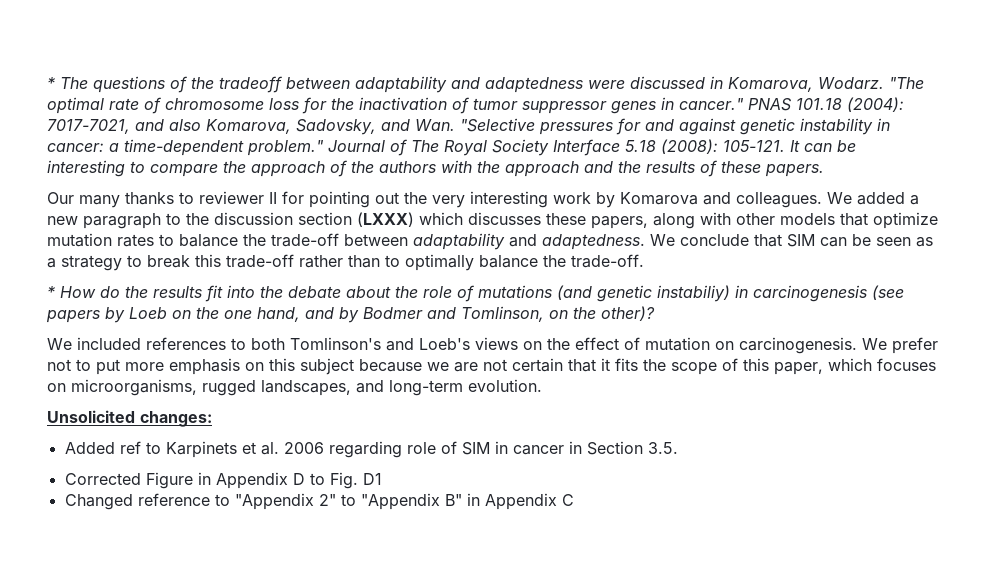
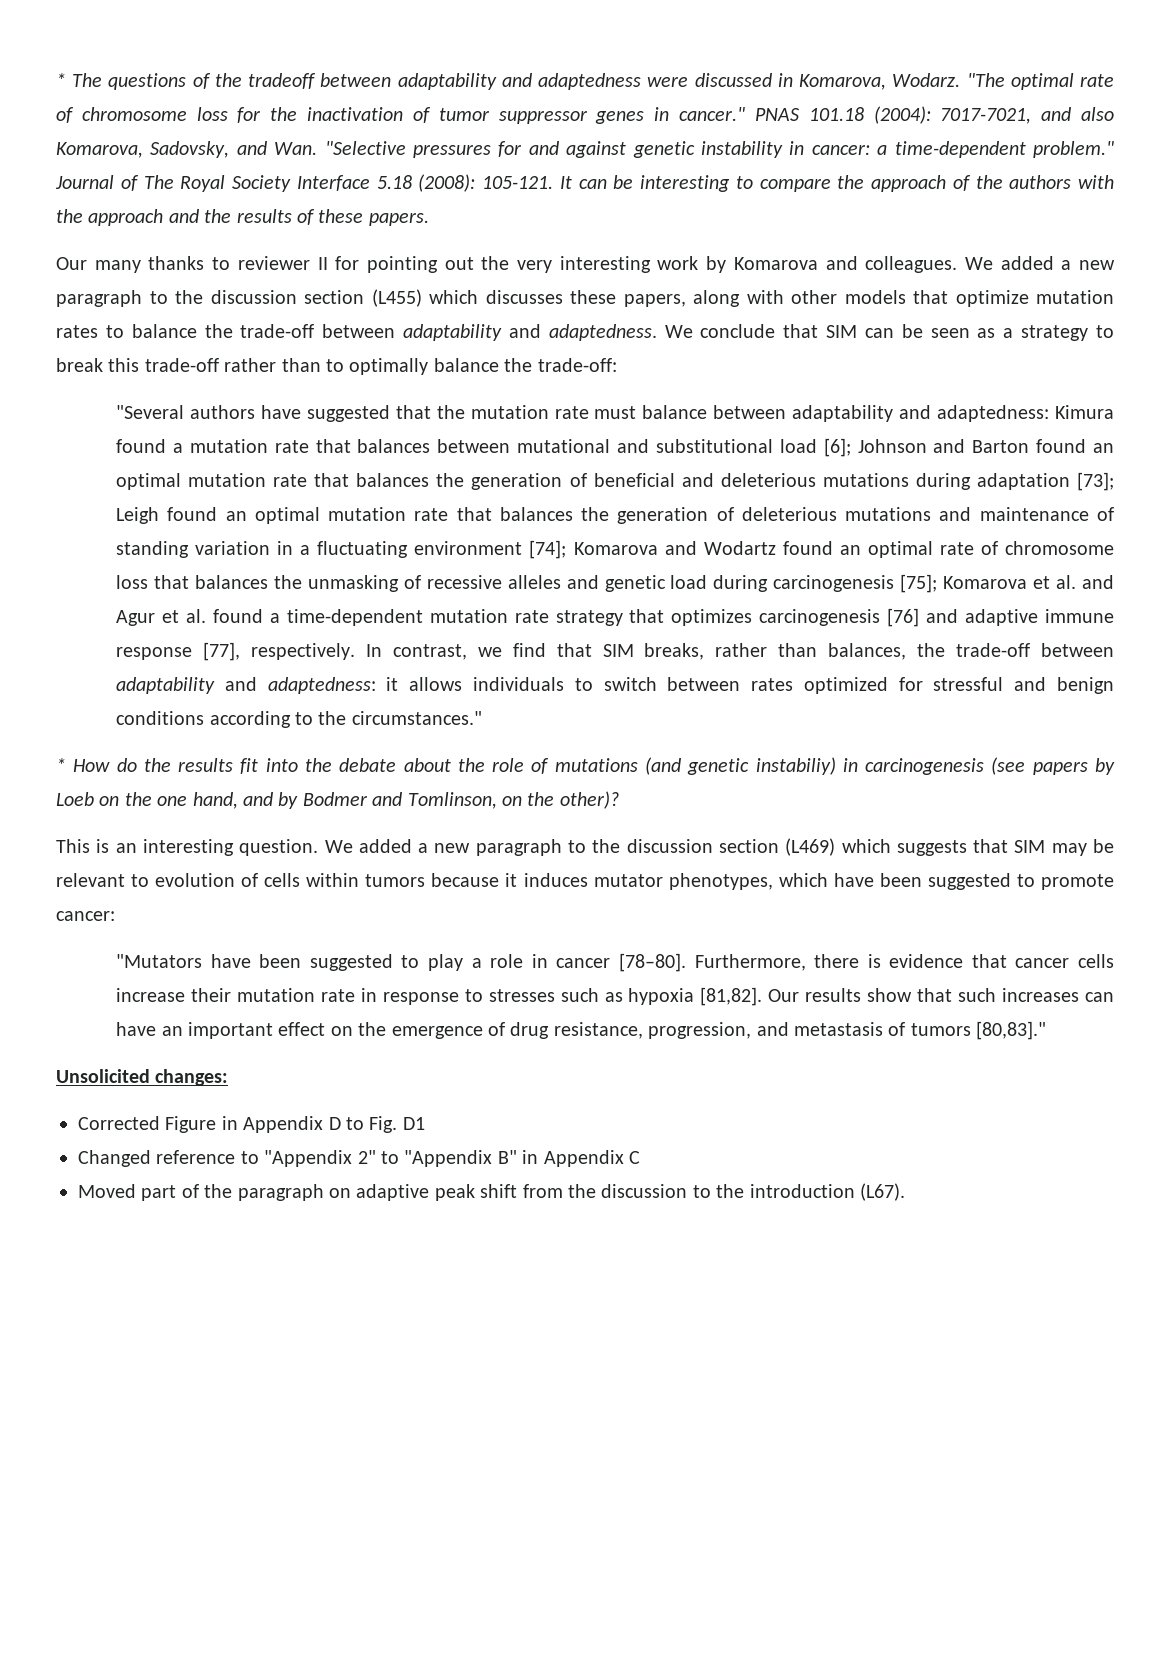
- We added a new paragraph to the discussion section (LXXX) which discusses these papers, along with other models that optimize mutation rates to balance the trade-off between adaptability and adaptedness.
+ We added a new paragraph to the discussion section (L455) which discusses these papers, along with other models that optimize mutation rates to balance the trade-off between adaptability and adaptedness.
- We conclude that SIM can be seen as a strategy to break this trade-off rather than to optimally balance the trade-off.
+ We conclude that SIM can be seen as a strategy to break this trade-off rather than to optimally balance the trade-off:
+ "Several authors have suggested that the mutation rate must balance between adaptability and adaptedness: Kimura found a mutation rate that balances between mutational and substitutional load [6]; Johnson and Barton found an optimal mutation rate that balances the generation of beneficial and deleterious mutations during adaptation [73]; Leigh found an optimal mutation rate that balances the generation of deleterious mutations and maintenance of standing variation in a fluctuating environment [74]; Komarova and Wodartz found an optimal rate of chromosome loss that balances the unmasking of recessive alleles and genetic load during carcinogenesis [75]; Komarova et al. and Agur et al. found a time-dependent mutation rate strategy that optimizes carcinogenesis [76] and adaptive immune response [77], respectively. In contrast, we find that SIM breaks, rather than balances, the trade-off between adaptability and adaptedness: it allows individuals to switch between rates optimized for stressful and benign conditions according to the circumstances."
- We included references to both Tomlinson's and Loeb's views on the effect of mutation on carcinogenesis. We prefer not to put more emphasis on this subject because we are not certain that it fits the scope of this paper, which focuses on microorganisms, rugged landscapes, and long-term evolution.
+ This is an interesting question. We added a new paragraph to the discussion section (L469) which suggests that SIM may be relevant to evolution of cells within tumors because it induces mutator phenotypes, which have been suggested to promote cancer:
+ "Mutators have been suggested to play a role in cancer [78–80]. Furthermore, there is evidence that cancer cells increase their mutation rate in response to stresses such as hypoxia [81,82]. Our results show that such increases can have an important effect on the emergence of drug resistance, progression, and metastasis of tumors [80,83]."
  Unsolicited changes:
- Added ref to Karpinets et al. 2006 regarding role of SIM in cancer in Section 3.5.
+ Moved part of the paragraph on adaptive peak shift from the discussion to the introduction (L67).

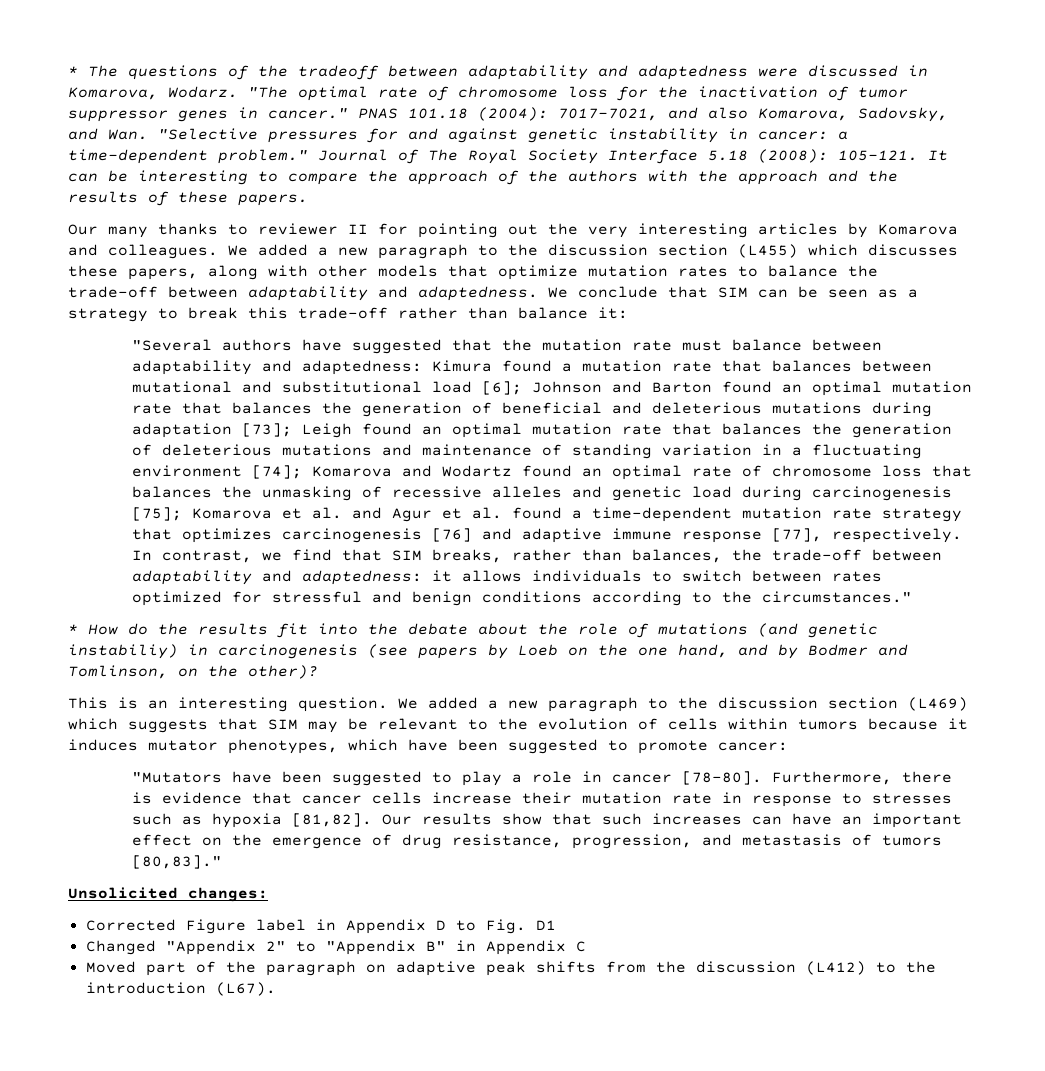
- Our many thanks to reviewer II for pointing out the very interesting work by Komarova and colleagues.
+ Our many thanks to reviewer II for pointing out the very interesting articles by Komarova and colleagues.
- We conclude that SIM can be seen as a strategy to break this trade-off rather than to optimally balance the trade-off:
+ We conclude that SIM can be seen as a strategy to break this trade-off rather than balance it:
- We added a new paragraph to the discussion section (L469) which suggests that SIM may be relevant to evolution of cells within tumors because it induces mutator phenotypes, which have been suggested to promote cancer:
+ We added a new paragraph to the discussion section (L469) which suggests that SIM may be relevant to the evolution of cells within tumors because it induces mutator phenotypes, which have been suggested to promote cancer:
- Corrected Figure in Appendix D to Fig. D1
+ Corrected Figure label in Appendix D to Fig. D1
- Changed reference to "Appendix 2" to "Appendix B" in Appendix C
+ Changed "Appendix 2" to "Appendix B" in Appendix C
- Moved part of the paragraph on adaptive peak shift from the discussion to the introduction (L67).
+ Moved part of the paragraph on adaptive peak shifts from the discussion (L412) to the introduction (L67).

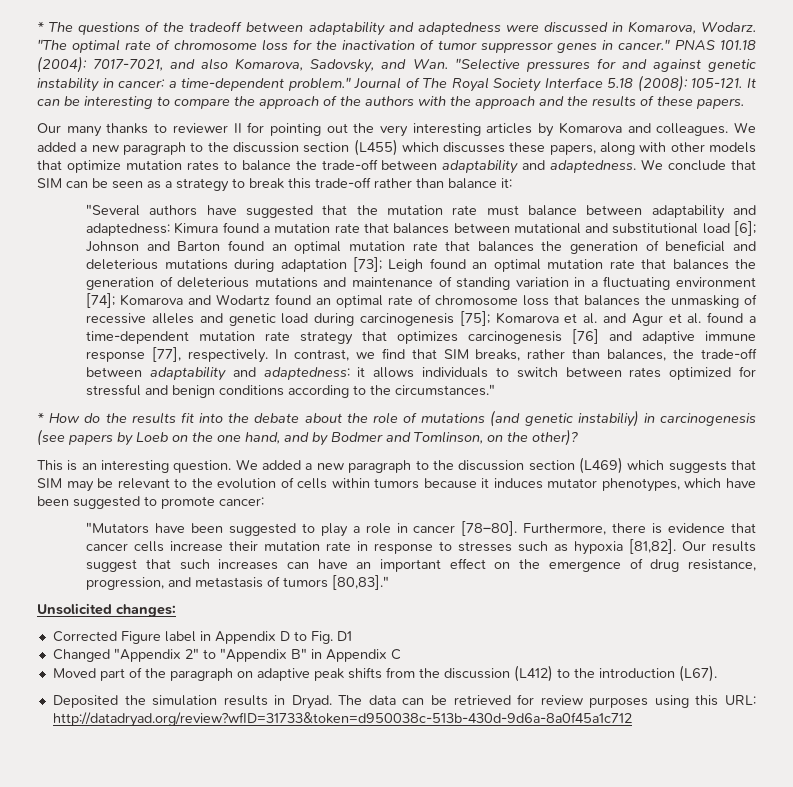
- Our results show that such increases can have an important effect on the emergence of drug resistance, progression, and metastasis of tumors [80,83]."
+ Our results suggest that such increases can have an important effect on the emergence of drug resistance, progression, and metastasis of tumors [80,83]."
+ Deposited the simulation results in Dryad. The data can be retrieved for review purposes using this URL: http://datadryad.org/review?wfID=31733&token=d950038c-513b-430d-9d6a-8a0f45a1c712

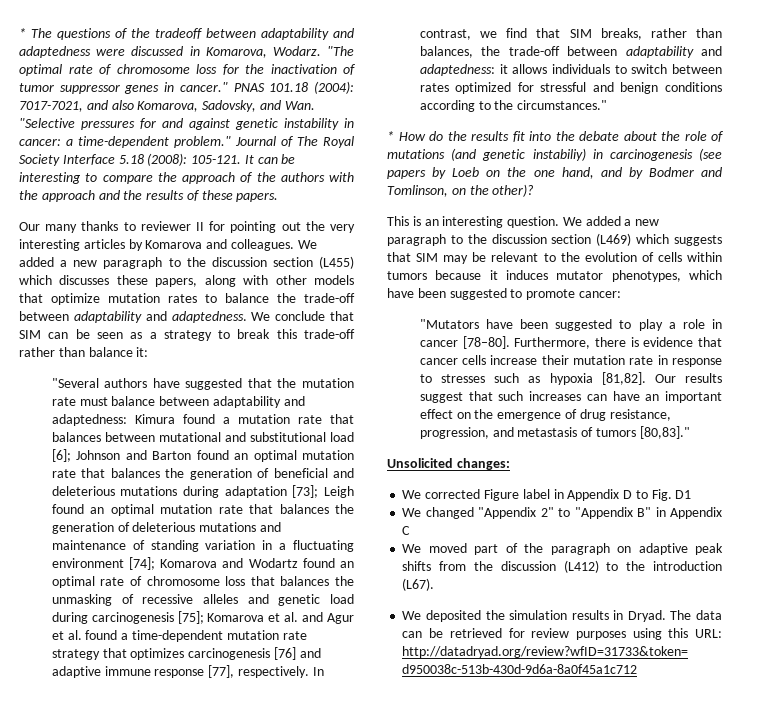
- Corrected Figure label in Appendix D to Fig. D1
+ We corrected Figure label in Appendix D to Fig. D1
- Changed "Appendix 2" to "Appendix B" in Appendix C
+ We changed "Appendix 2" to "Appendix B" in Appendix C
- Moved part of the paragraph on adaptive peak shifts from the discussion (L412) to the introduction (L67).
+ We moved part of the paragraph on adaptive peak shifts from the discussion (L412) to the introduction (L67).
- Deposited the simulation results in Dryad.
+ We deposited the simulation results in Dryad.

